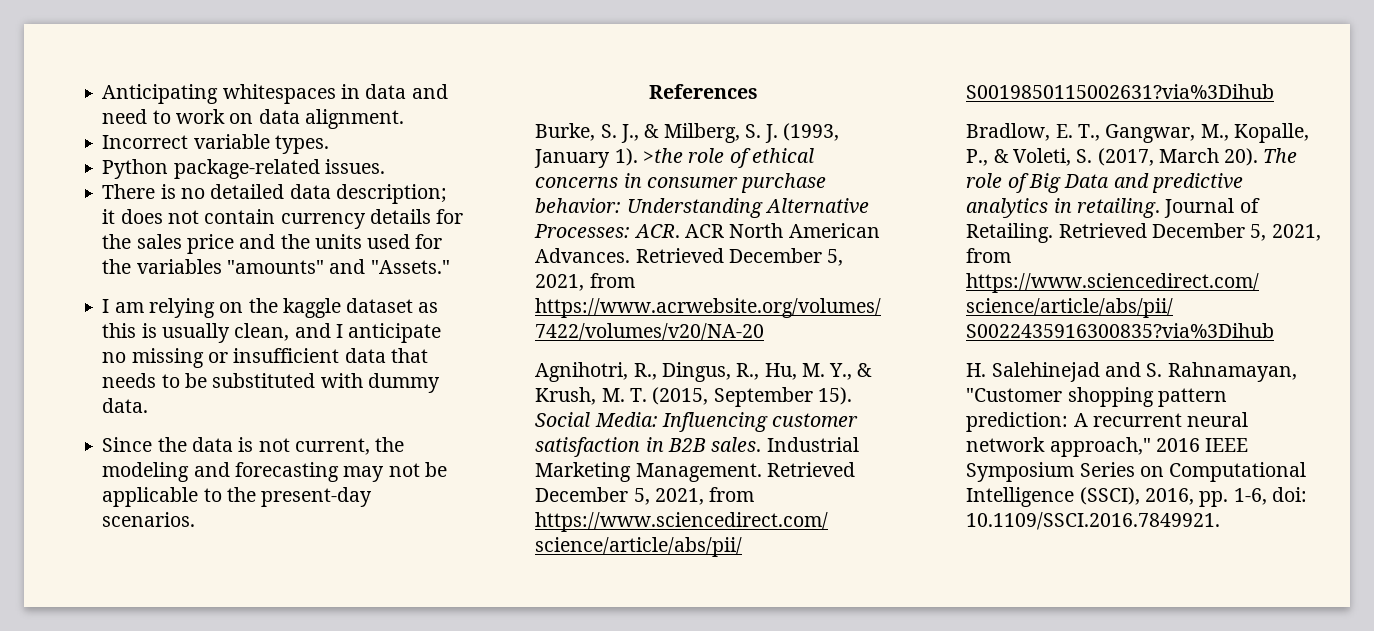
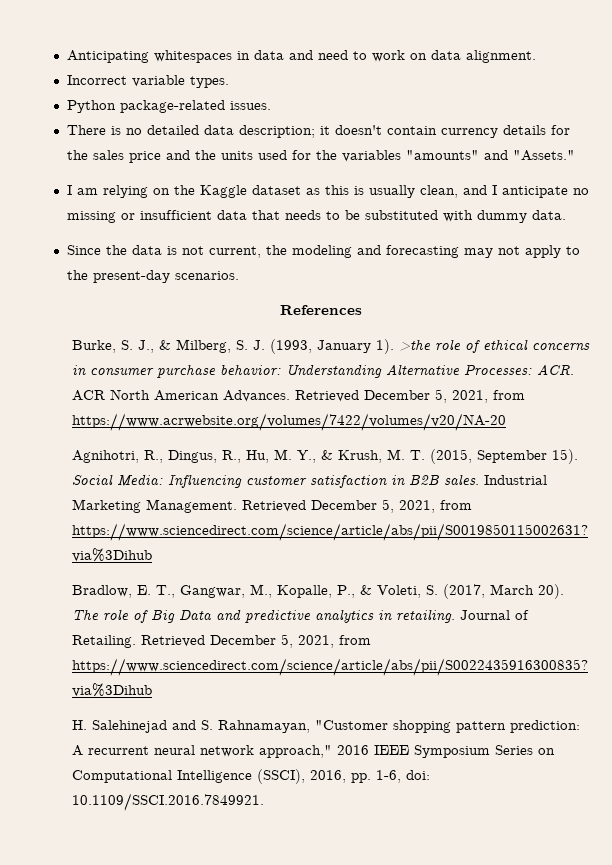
- There is no detailed data description; it does not contain currency details for the sales price and the units used for the variables "amounts" and "Assets."
+ There is no detailed data description; it doesn't contain currency details for the sales price and the units used for the variables "amounts" and "Assets."
- I am relying on the kaggle dataset as this is usually clean, and I anticipate no missing or insufficient data that needs to be substituted with dummy data.
+ I am relying on the Kaggle dataset as this is usually clean, and I anticipate no missing or insufficient data that needs to be substituted with dummy data.
- Since the data is not current, the modeling and forecasting may not be applicable to the present-day scenarios.
+ Since the data is not current, the modeling and forecasting may not apply to the present-day scenarios.

